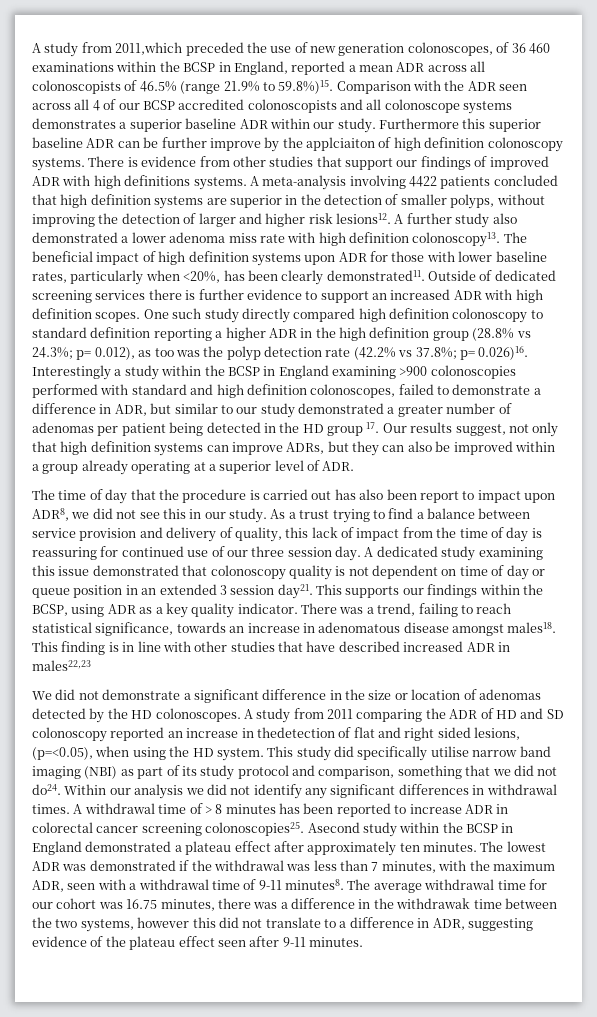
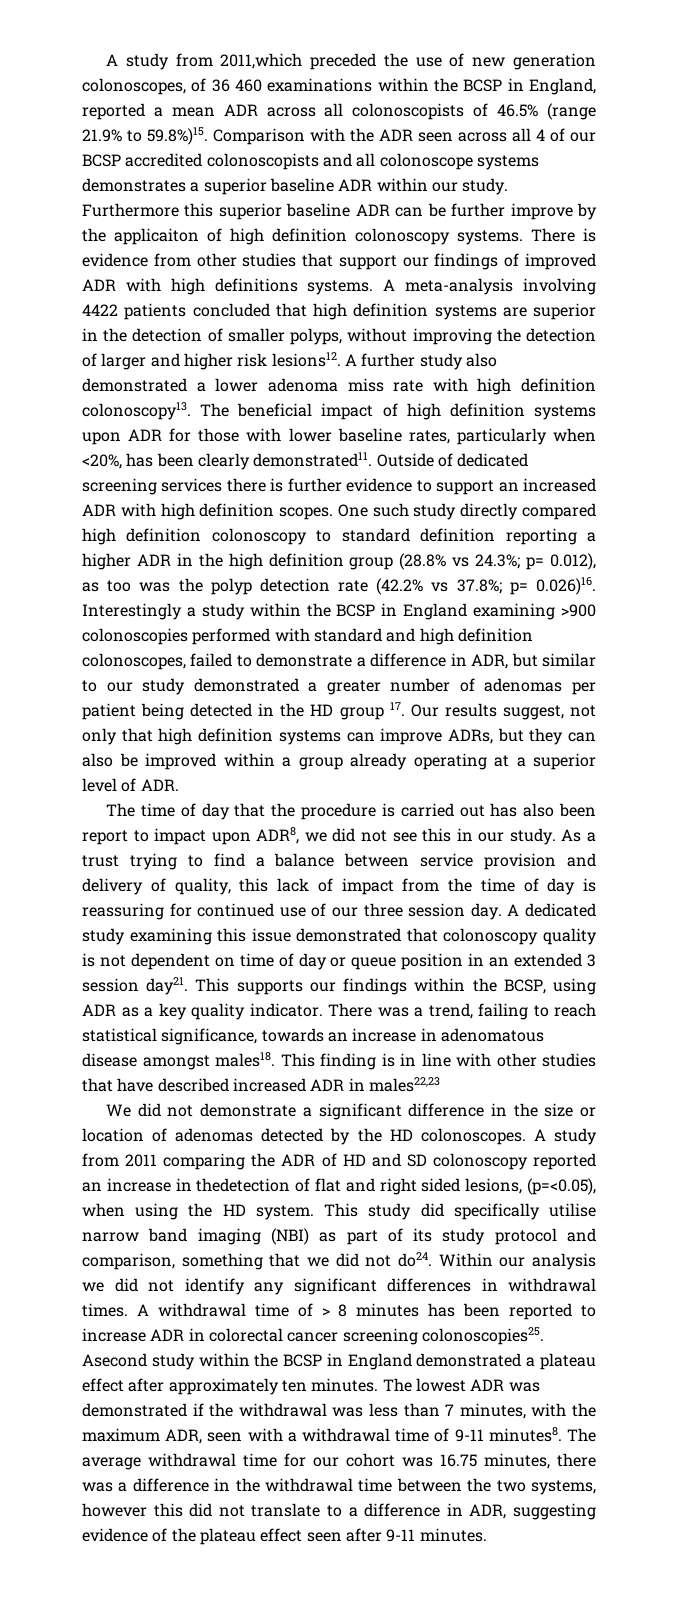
- Furthermore this superior baseline ADR can be further improve by the applciaiton of high definition colonoscopy systems.
+ Furthermore this superior baseline ADR can be further improve by the applicaiton of high definition colonoscopy systems.
- The average withdrawal time for our cohort was 16.75 minutes, there was a difference in the withdrawak time between the two systems, however this did not translate to a difference in ADR, suggesting evidence of the plateau effect seen after 9-11 minutes.
+ The average withdrawal time for our cohort was 16.75 minutes, there was a difference in the withdrawal time between the two systems, however this did not translate to a difference in ADR, suggesting evidence of the plateau effect seen after 9-11 minutes.

